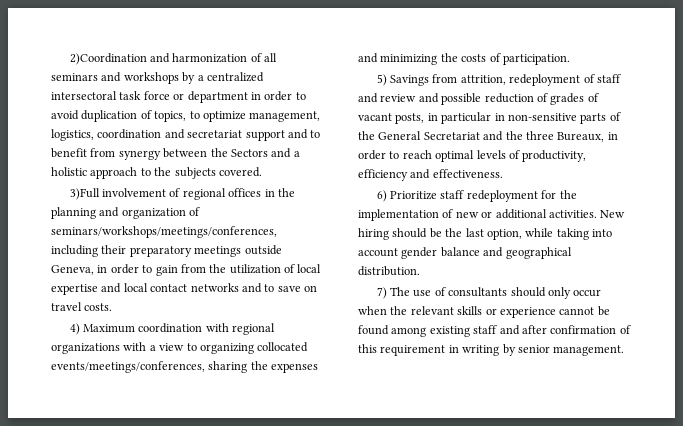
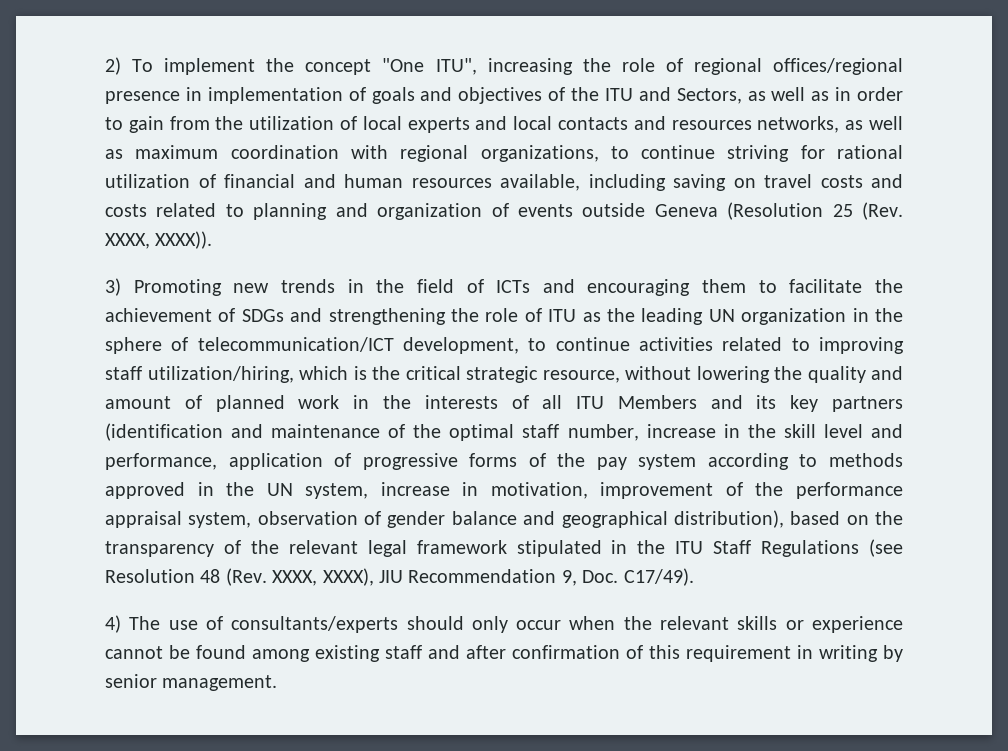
- 2)Coordination and harmonization of all seminars and workshops by a centralized intersectoral task force or department in order to avoid duplication of topics, to optimize management, logistics, coordination and secretariat support and to benefit from synergy between the Sectors and a holistic approach to the subjects covered.
- 3)Full involvement of regional offices in the planning and organization of seminars/workshops/meetings/conferences, including their preparatory meetings outside Geneva, in order to gain from the utilization of local expertise and local contact networks and to save on travel costs.
- 4) Maximum coordination with regional organizations with a view to organizing collocated events/meetings/conferences, sharing the expenses and minimizing the costs of participation.
- 5) Savings from attrition, redeployment of staff and review and possible reduction of grades of vacant posts, in particular in non-sensitive parts of the General Secretariat and the three Bureaux, in order to reach optimal levels of productivity, efficiency and effectiveness.
- 6) Prioritize staff redeployment for the implementation of new or additional activities. New hiring should be the last option, while taking into account gender balance and geographical distribution.
- 7) The use of consultants should only occur when the relevant skills or experience cannot be found among existing staff and after confirmation of this requirement in writing by senior management.
+ 2) To implement the concept "One ITU", increasing the role of regional offices/regional presence in implementation of goals and objectives of the ITU and Sectors, as well as in order to gain from the utilization of local experts and local contacts and resources networks, as well as maximum coordination with regional organizations, to continue striving for rational utilization of financial and human resources available, including saving on travel costs and costs related to planning and organization of events outside Geneva (Resolution 25 (Rev. ХХХХ, ХХХХ)).
+ 3) Promoting new trends in the field of ICTs and encouraging them to facilitate the achievement of SDGs and strengthening the role of ITU as the leading UN organization in the sphere of telecommunication/ICT development, to continue activities related to improving staff utilization/hiring, which is the critical strategic resource, without lowering the quality and amount of planned work in the interests of all ITU Members and its key partners (identification and maintenance of the optimal staff number, increase in the skill level and performance, application of progressive forms of the pay system according to methods approved in the UN system, increase in motivation, improvement of the performance appraisal system, observation of gender balance and geographical distribution), based on the transparency of the relevant legal framework stipulated in the ITU Staff Regulations (see Resolution 48 (Rev. ХХХХ, ХХХХ), JIU Recommendation 9, Doc. С17/49).
+ 4) The use of consultants/experts should only occur when the relevant skills or experience cannot be found among existing staff and after confirmation of this requirement in writing by senior management.

